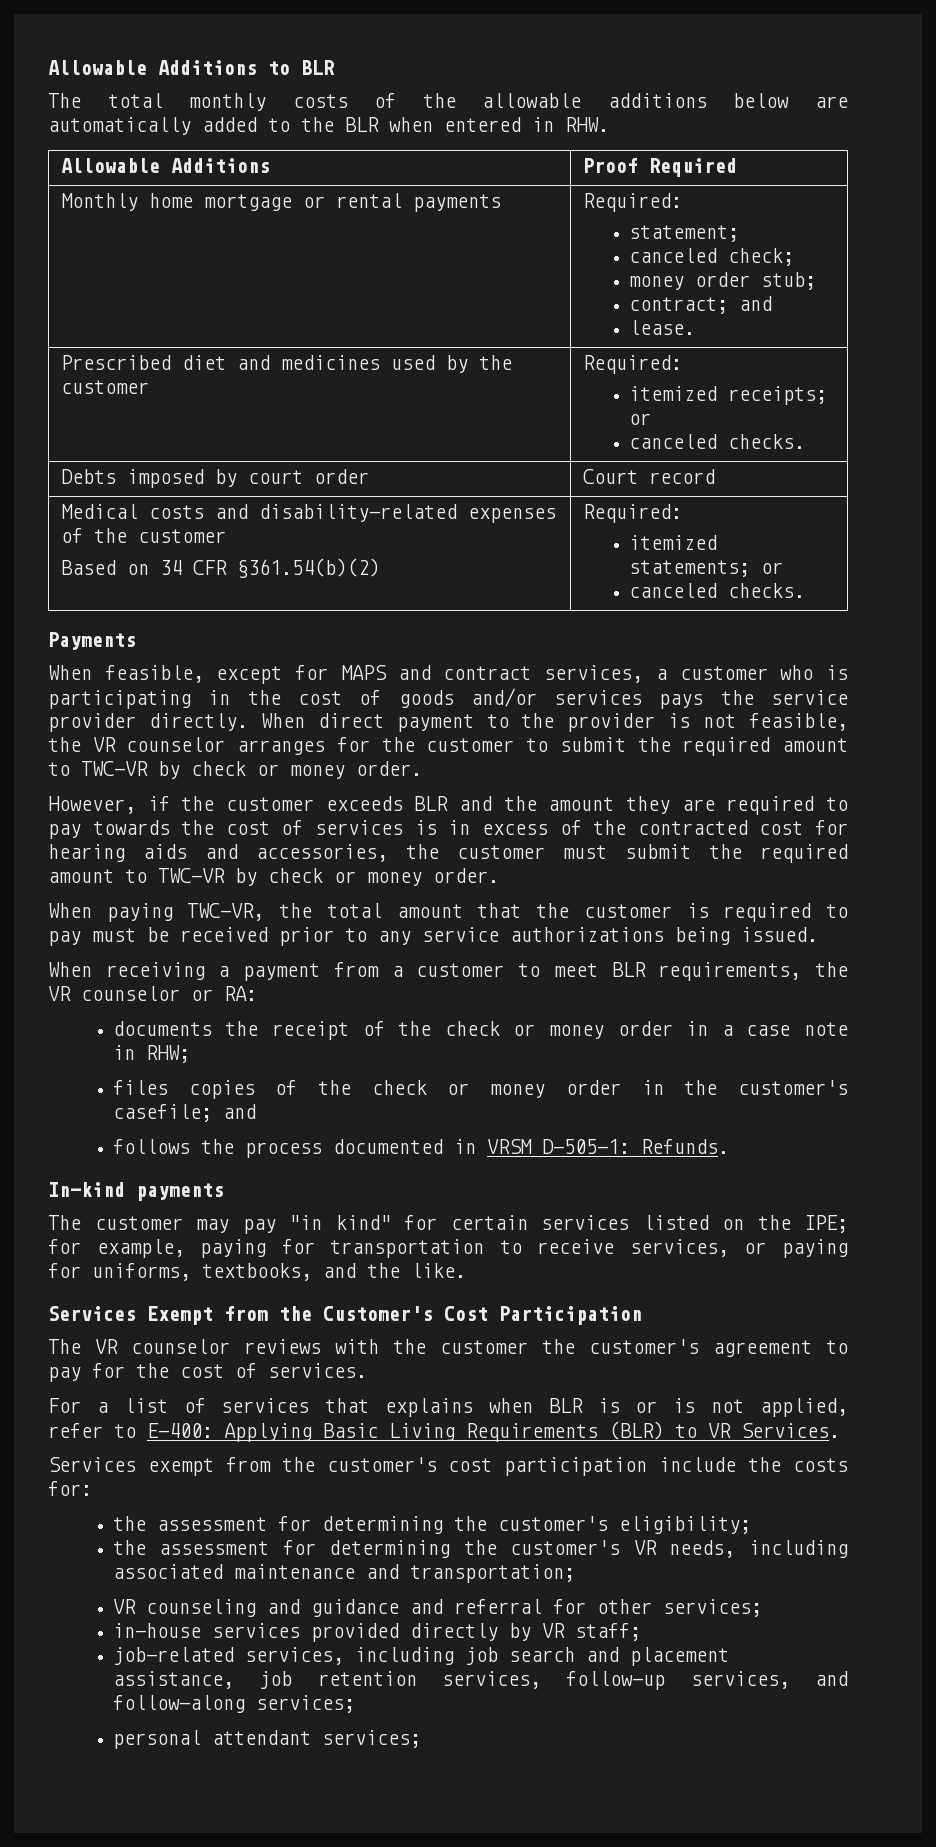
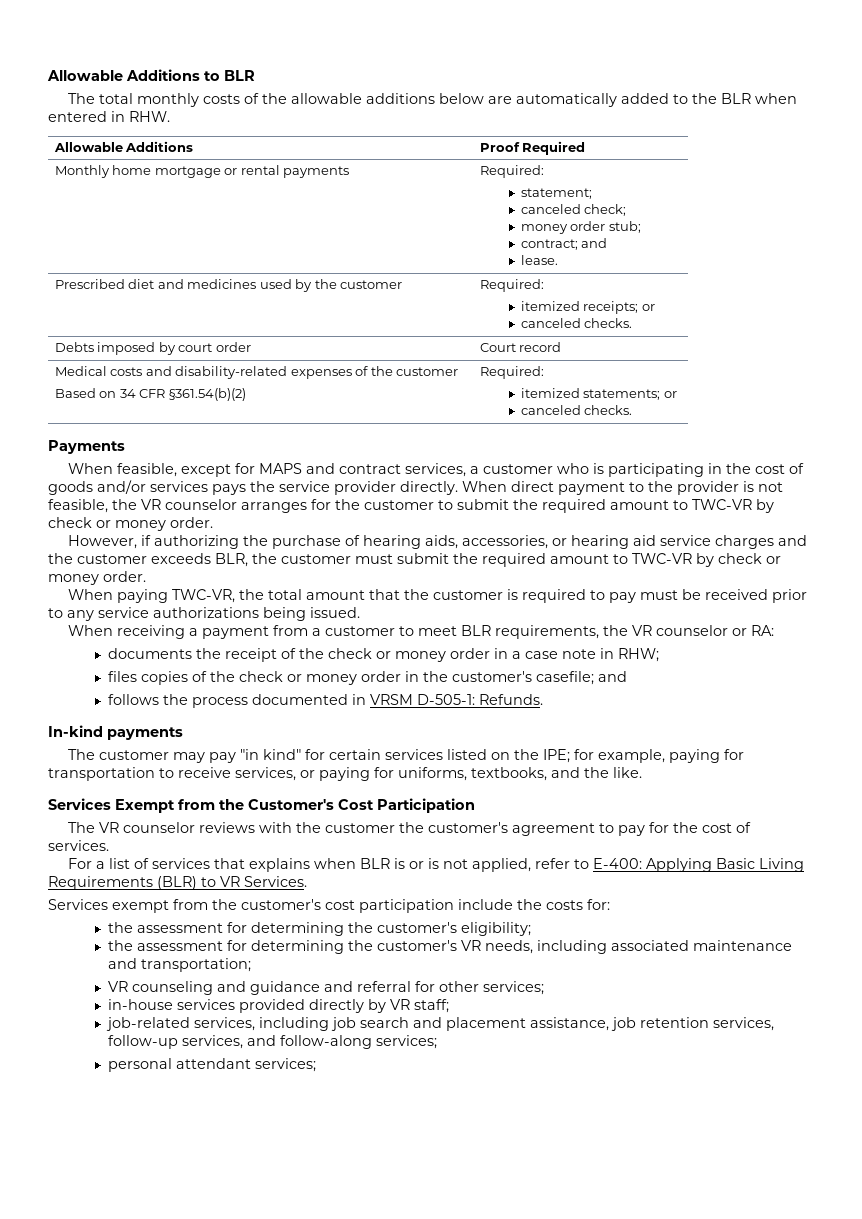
- However, if the customer exceeds BLR and the amount they are required to pay towards the cost of services is in excess of the contracted cost for hearing aids and accessories, the customer must submit the required amount to TWC-VR by check or money order.
+ However, if authorizing the purchase of hearing aids, accessories, or hearing aid service charges and the customer exceeds BLR, the customer must submit the required amount to TWC-VR by check or money order.

